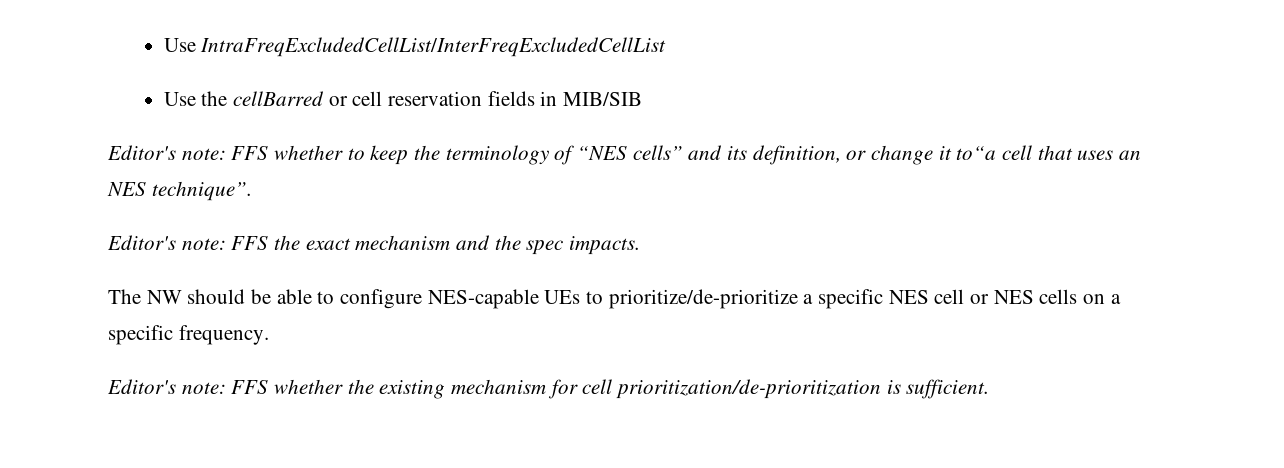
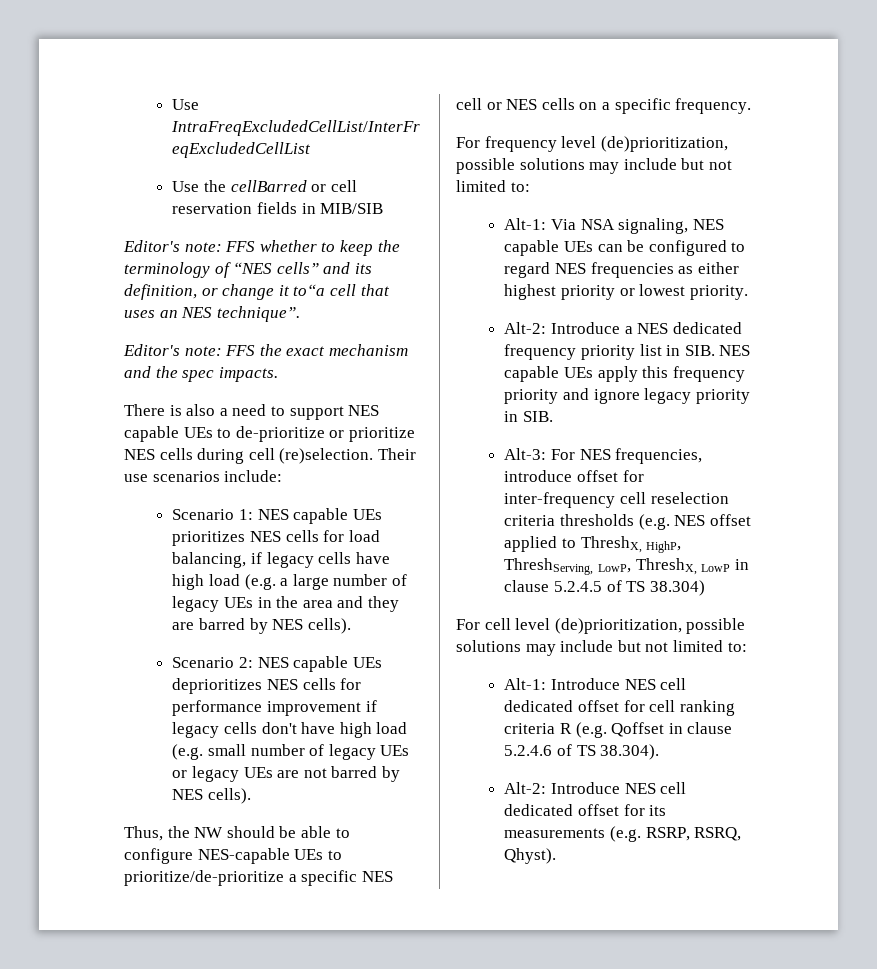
- The NW should be able to configure NES-capable UEs to prioritize/de-prioritize a specific NES cell or NES cells on a specific frequency.
+ There is also a need to support NES capable UEs to de-prioritize or prioritize NES cells during cell (re)selection. Their use scenarios include:
+ Scenario 1: NES capable UEs prioritizes NES cells for load balancing, if legacy cells have high load (e.g. a large number of legacy UEs in the area and they are barred by NES cells).
+ Scenario 2: NES capable UEs deprioritizes NES cells for performance improvement if legacy cells don't have high load (e.g. small number of legacy UEs or legacy UEs are not barred by NES cells).
+ Thus, the NW should be able to configure NES-capable UEs to prioritize/de-prioritize a specific NES cell or NES cells on a specific frequency.
- Editor's note: FFS whether the existing mechanism for cell prioritization/de-prioritization is sufficient.
+ For frequency level (de)prioritization, possible solutions may include but not limited to:
+ Alt-1: Via NSA signaling, NES capable UEs can be configured to regard NES frequencies as either highest priority or lowest priority.
+ Alt-2: Introduce a NES dedicated frequency priority list in SIB. NES capable UEs apply this frequency priority and ignore legacy priority in SIB.
+ Alt-3: For NES frequencies, introduce offset for inter-frequency cell reselection criteria thresholds (e.g. NES offset applied to ThreshX, HighP, ThreshServing, LowP, ThreshX, LowP in clause 5.2.4.5 of TS 38.304)
+ For cell level (de)prioritization, possible solutions may include but not limited to:
+ Alt-1: Introduce NES cell dedicated offset for cell ranking criteria R (e.g. Qoffset in clause 5.2.4.6 of TS 38.304).
+ Alt-2: Introduce NES cell dedicated offset for its measurements (e.g. RSRP, RSRQ, Qhyst).

